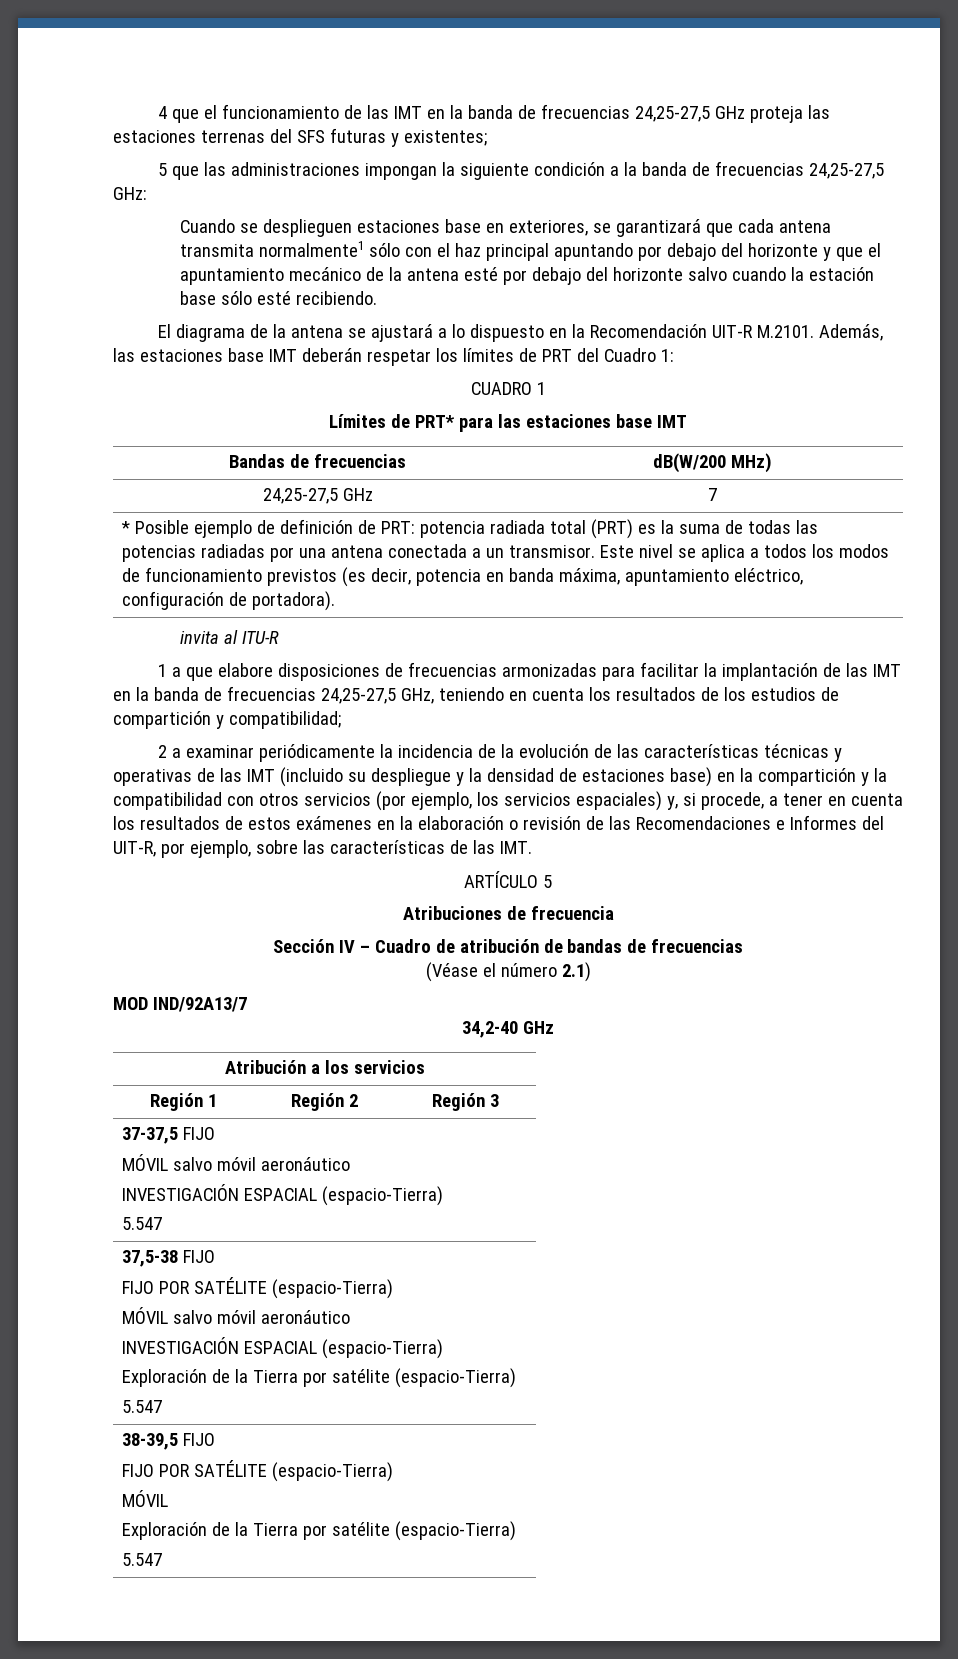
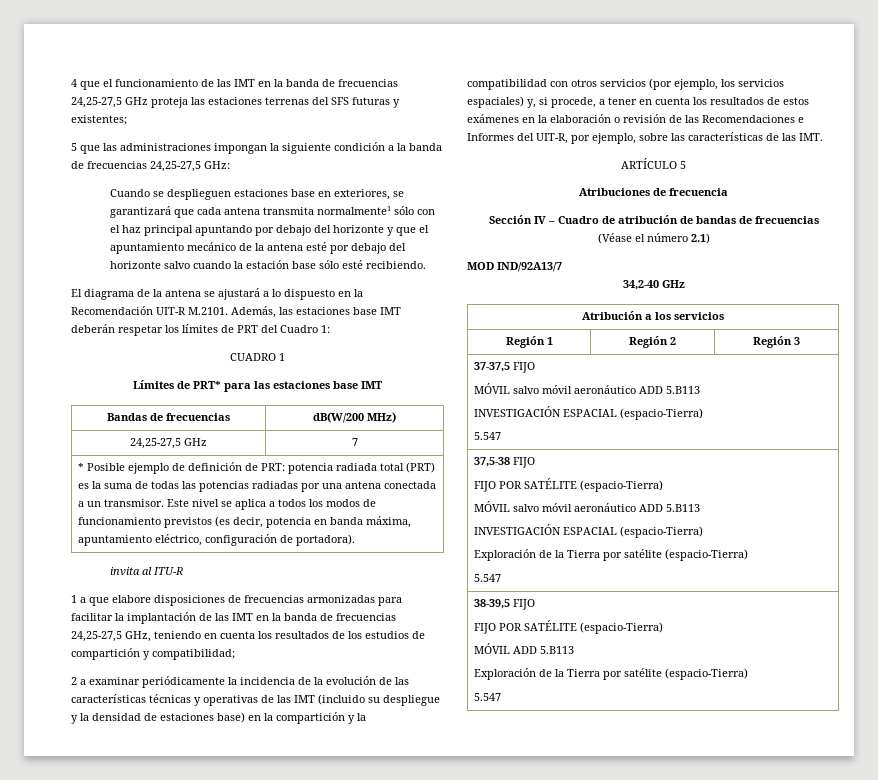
  37-37,5 FIJO
- MÓVIL salvo móvil aeronáutico
+ MÓVIL salvo móvil aeronáutico ADD 5.B113
  37,5-38 FIJO
  FIJO POR SATÉLITE (espacio-Tierra)
- MÓVIL salvo móvil aeronáutico
+ MÓVIL salvo móvil aeronáutico ADD 5.B113
  38-39,5 FIJO
  FIJO POR SATÉLITE (espacio-Tierra)
- MÓVIL
+ MÓVIL ADD 5.B113

